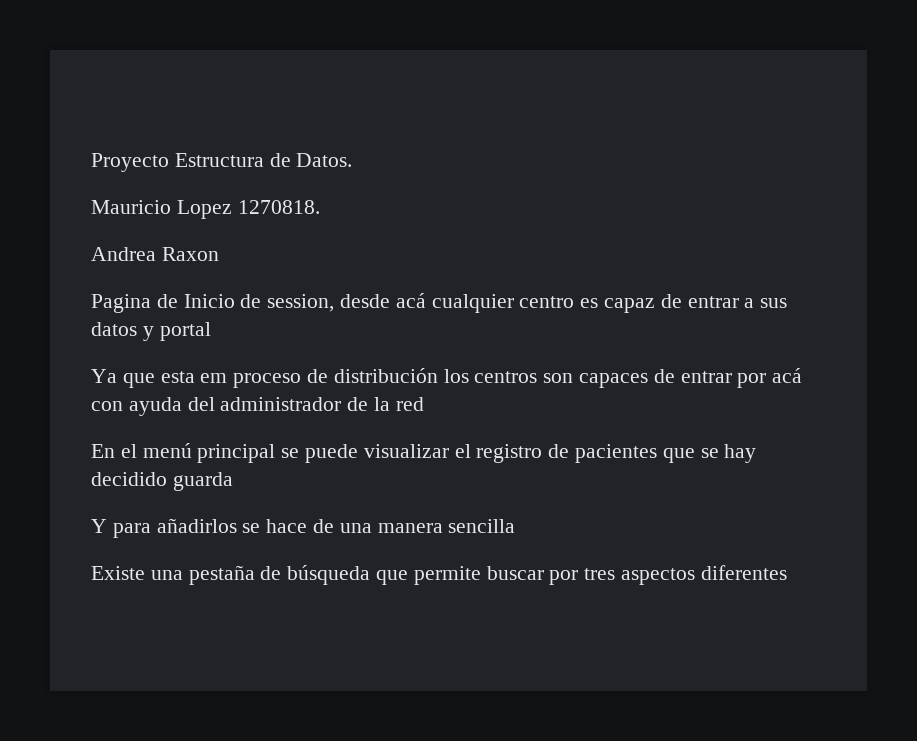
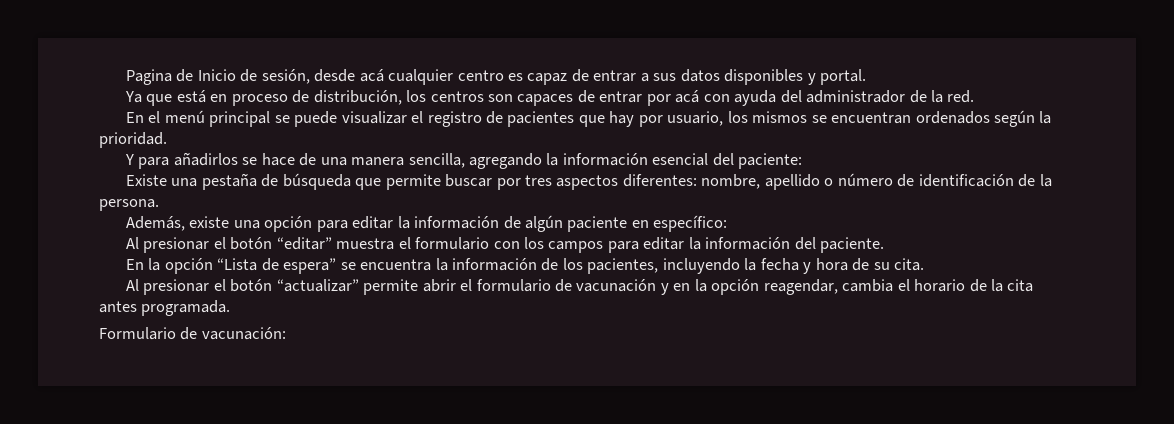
- Proyecto Estructura de Datos.
- Mauricio Lopez 1270818.
- Andrea Raxon
- Pagina de Inicio de session, desde acá cualquier centro es capaz de entrar a sus datos y portal
+ Pagina de Inicio de sesión, desde acá cualquier centro es capaz de entrar a sus datos disponibles y portal.
- Ya que esta em proceso de distribución los centros son capaces de entrar por acá con ayuda del administrador de la red
+ Ya que está en proceso de distribución, los centros son capaces de entrar por acá con ayuda del administrador de la red.
- En el menú principal se puede visualizar el registro de pacientes que se hay decidido guarda
+ En el menú principal se puede visualizar el registro de pacientes que hay por usuario, los mismos se encuentran ordenados según la prioridad.
- Y para añadirlos se hace de una manera sencilla
+ Y para añadirlos se hace de una manera sencilla, agregando la información esencial del paciente:
- Existe una pestaña de búsqueda que permite buscar por tres aspectos diferentes
+ Existe una pestaña de búsqueda que permite buscar por tres aspectos diferentes: nombre, apellido o número de identificación de la persona.
+ Además, existe una opción para editar la información de algún paciente en específico:
+ Al presionar el botón “editar” muestra el formulario con los campos para editar la información del paciente.
+ En la opción “Lista de espera” se encuentra la información de los pacientes, incluyendo la fecha y hora de su cita.
+ Al presionar el botón “actualizar” permite abrir el formulario de vacunación y en la opción reagendar, cambia el horario de la cita antes programada.
+ Formulario de vacunación:

